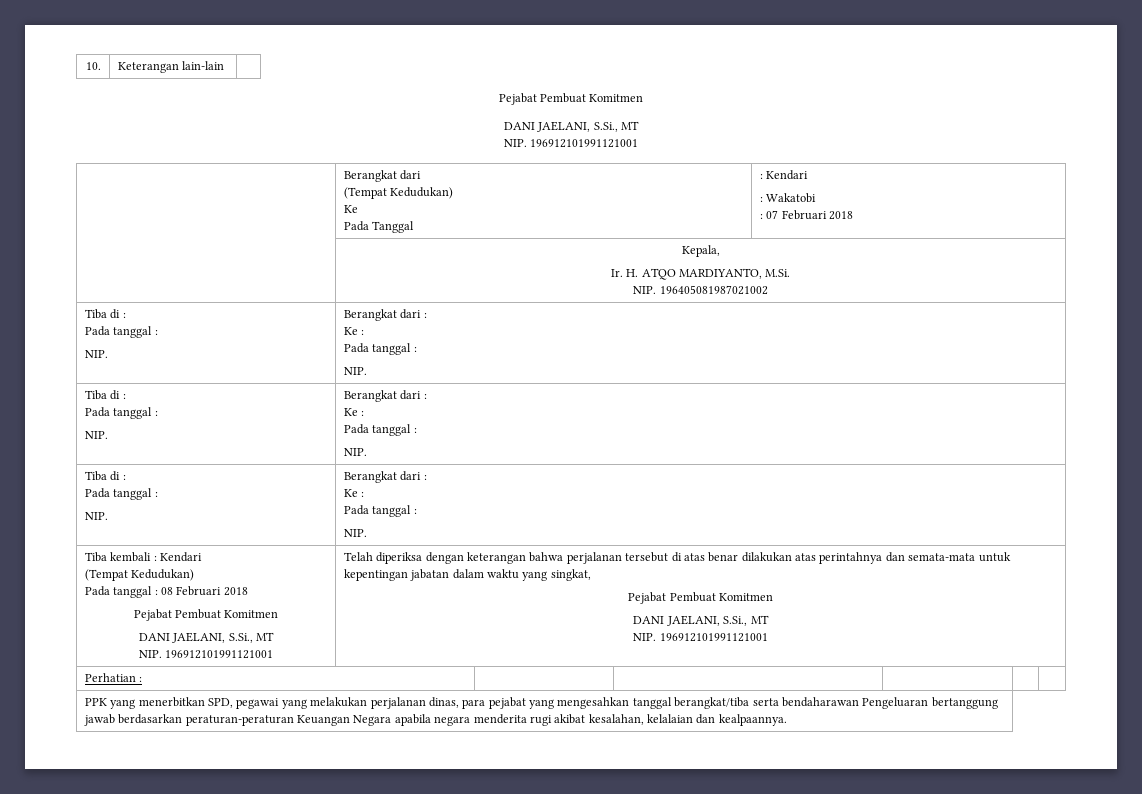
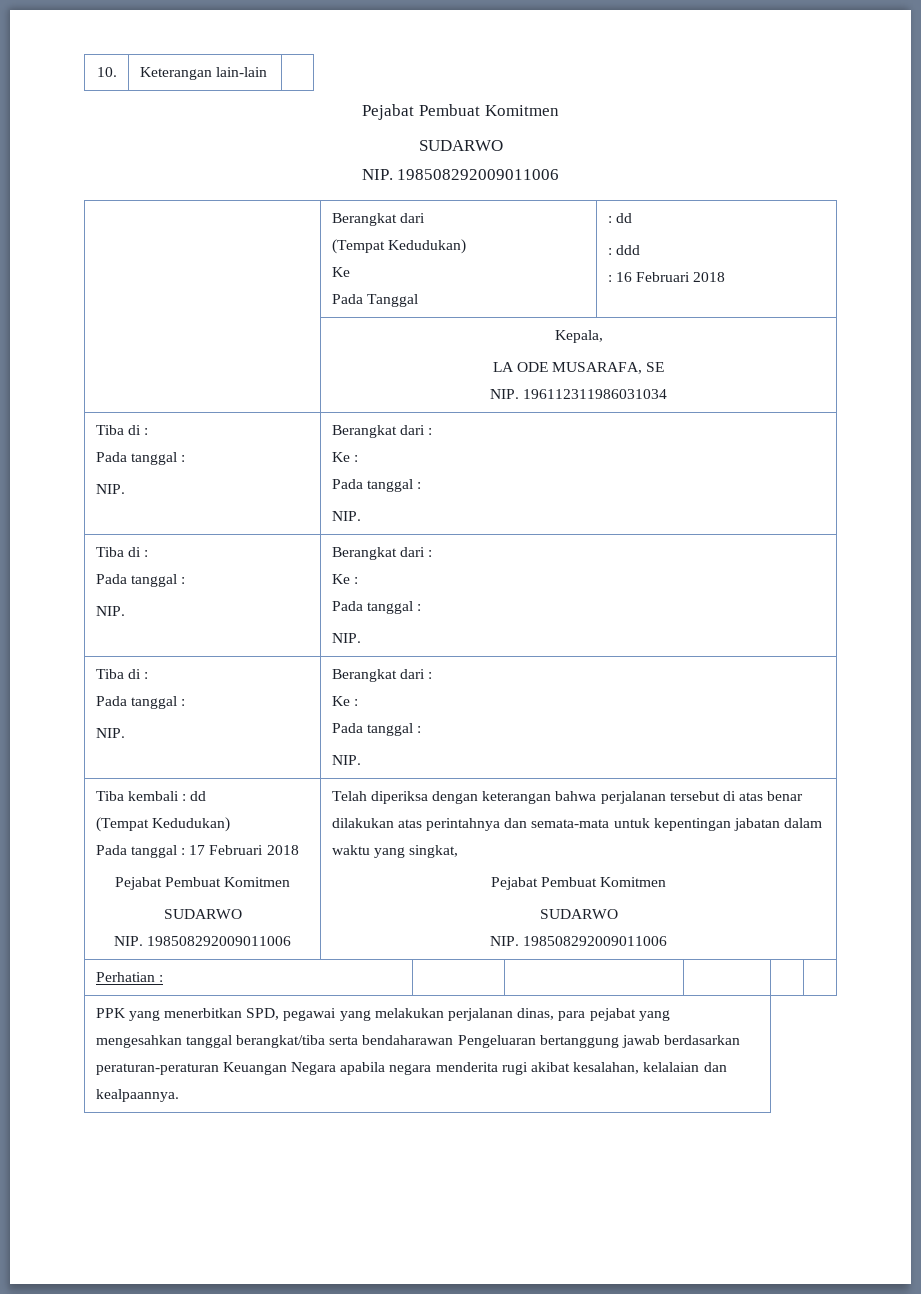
  10. | Keterangan lain-lain |
  Pejabat Pembuat Komitmen
- DANI JAELANI, S.Si., MT
- NIP. 196912101991121001
+ SUDARWO
+ NIP. 198508292009011006
  | Berangkat dari
  (Tempat Kedudukan)
  Ke
- Pada Tanggal | : Kendari
- : Wakatobi
- : 07 Februari 2018
+ Pada Tanggal | : dd
+ : ddd
+ : 16 Februari 2018
  | Kepala,
- Ir. H. ATQO MARDIYANTO, M.Si.
- NIP. 196405081987021002
+ LA ODE MUSARAFA, SE
+ NIP. 196112311986031034
- Tiba kembali : Kendari
+ Tiba kembali : dd
- Pada tanggal : 08 Februari 2018
+ Pada tanggal : 17 Februari 2018
  Pejabat Pembuat Komitmen
- DANI JAELANI, S.Si., MT
- NIP. 196912101991121001
+ SUDARWO
+ NIP. 198508292009011006
  Telah diperiksa dengan keterangan bahwa perjalanan tersebut di atas benar dilakukan atas perintahnya dan semata-mata untuk kepentingan jabatan dalam waktu yang singkat,
  Pejabat Pembuat Komitmen
- DANI JAELANI, S.Si., MT
- NIP. 196912101991121001
+ SUDARWO
+ NIP. 198508292009011006

